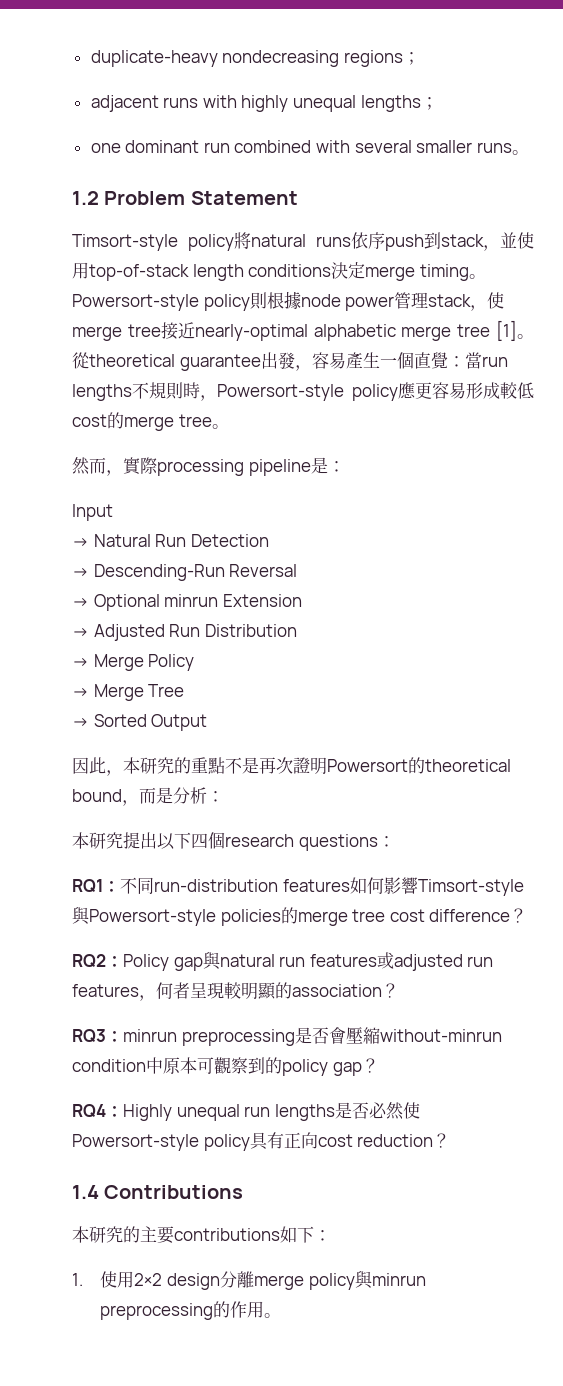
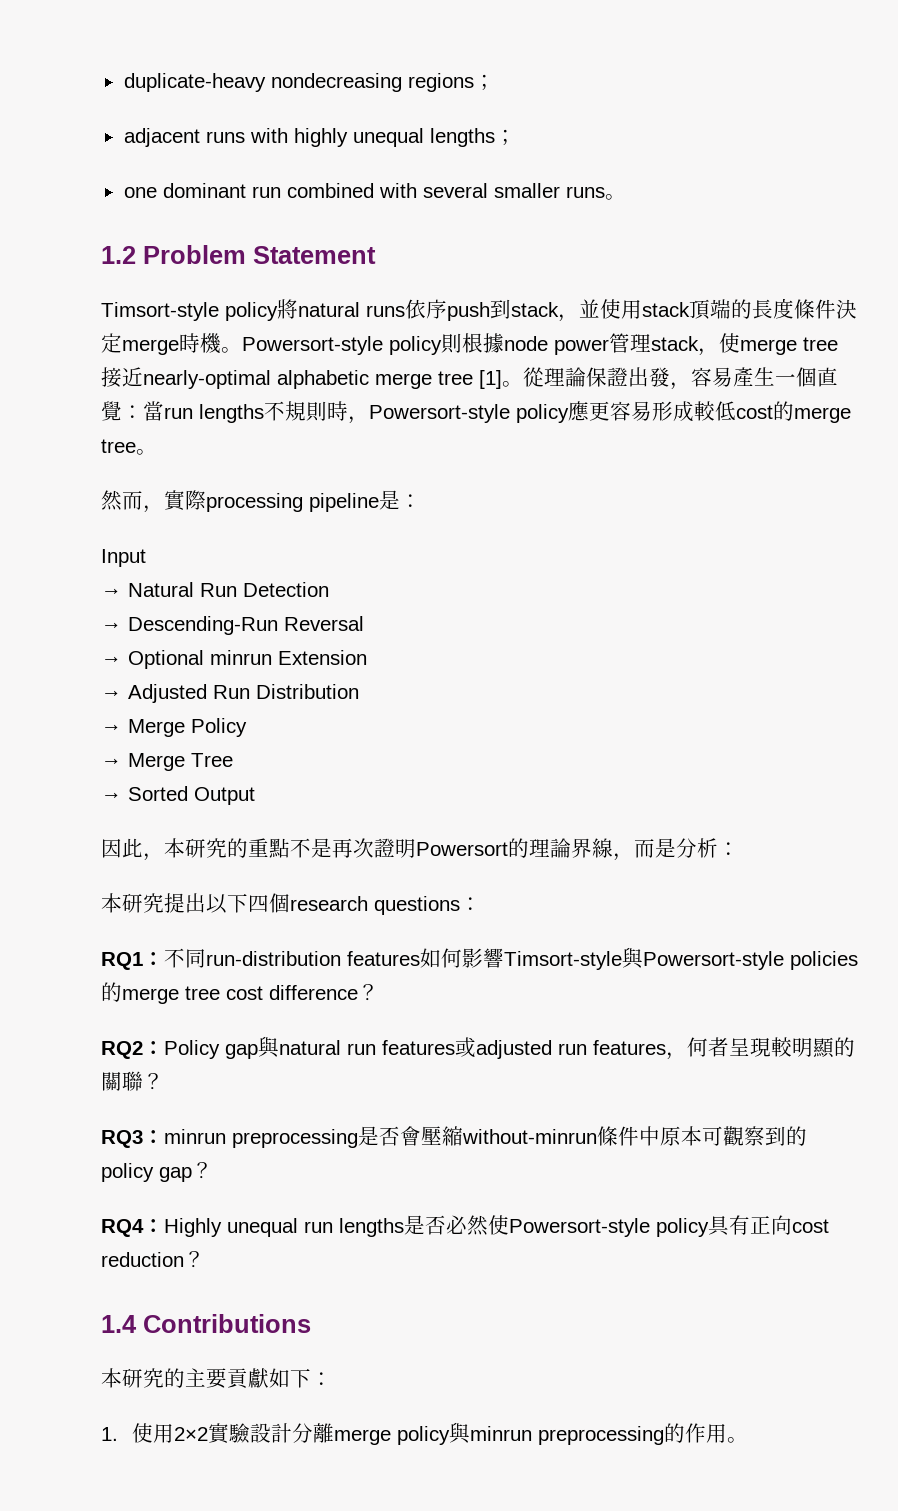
- Timsort-style policy將natural runs依序push到stack，並使用top-of-stack length conditions決定merge timing。
+ Timsort-style policy將natural runs依序push到stack，並使用stack頂端的長度條件決定merge時機。
- 從theoretical guarantee出發，容易產生一個直覺：當run lengths不規則時，Powersort-style policy應更容易形成較低cost的merge tree。
+ 從理論保證出發，容易產生一個直覺：當run lengths不規則時，Powersort-style policy應更容易形成較低cost的merge tree。
- 因此，本研究的重點不是再次證明Powersort的theoretical bound，而是分析：
+ 因此，本研究的重點不是再次證明Powersort的理論界線，而是分析：
- RQ2：Policy gap與natural run features或adjusted run features，何者呈現較明顯的association？
+ RQ2：Policy gap與natural run features或adjusted run features，何者呈現較明顯的關聯？
- RQ3：minrun preprocessing是否會壓縮without-minrun condition中原本可觀察到的policy gap？
+ RQ3：minrun preprocessing是否會壓縮without-minrun條件中原本可觀察到的policy gap？
- 本研究的主要contributions如下：
+ 本研究的主要貢獻如下：
- 1.使用2×2 design分離merge policy與minrun preprocessing的作用。
+ 1.使用2×2實驗設計分離merge policy與minrun preprocessing的作用。

